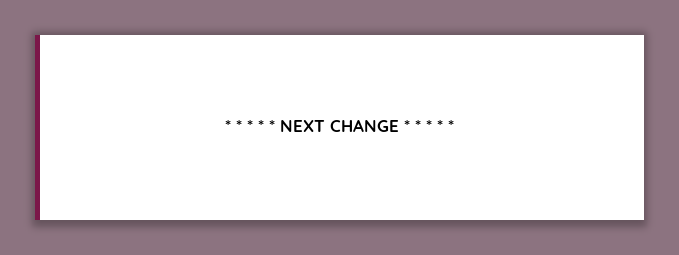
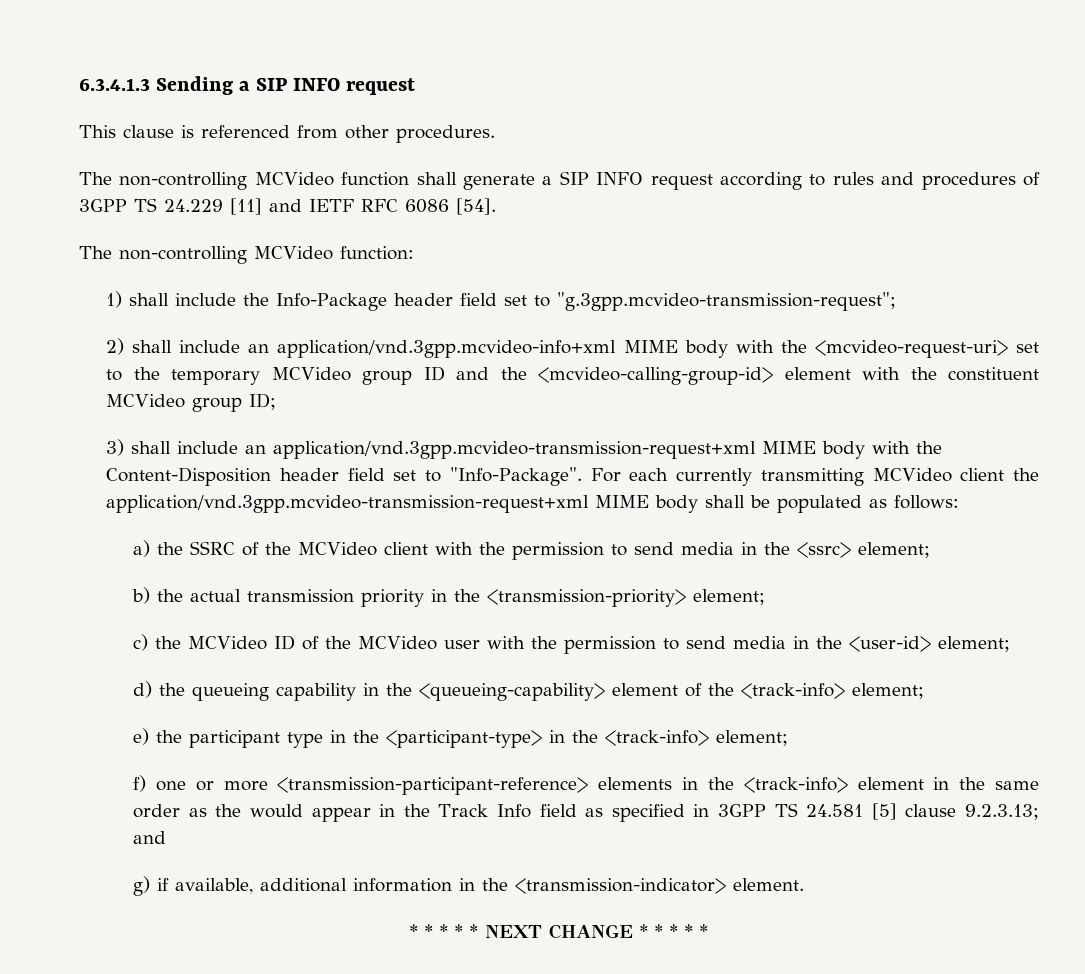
+ 6.3.4.1.3 Sending a SIP INFO request
+ This clause is referenced from other procedures.
+ The non-controlling MCVideo function shall generate a SIP INFO request according to rules and procedures of 3GPP TS 24.229 [11] and IETF RFC 6086 [54].
+ The non-controlling MCVideo function:
+ 1) shall include the Info-Package header field set to "g.3gpp.mcvideo-transmission-request";
+ 2) shall include an application/vnd.3gpp.mcvideo-info+xml MIME body with the <mcvideo-request-uri> set to the temporary MCVideo group ID and the <mcvideo-calling-group-id> element with the constituent MCVideo group ID;
+ 3) shall include an application/vnd.3gpp.mcvideo-transmission-request+xml MIME body with the Content-Disposition header field set to "Info-Package". For each currently transmitting MCVideo client the application/vnd.3gpp.mcvideo-transmission-request+xml MIME body shall be populated as follows:
+ a) the SSRC of the MCVideo client with the permission to send media in the <ssrc> element;
+ b) the actual transmission priority in the <transmission-priority> element;
+ c) the MCVideo ID of the MCVideo user with the permission to send media in the <user-id> element;
+ d) the queueing capability in the <queueing-capability> element of the <track-info> element;
+ e) the participant type in the <participant-type> in the <track-info> element;
+ f) one or more <transmission-participant-reference> elements in the <track-info> element in the same order as the would appear in the Track Info field as specified in 3GPP TS 24.581 [5] clause 9.2.3.13; and
+ g) if available, additional information in the <transmission-indicator> element.

